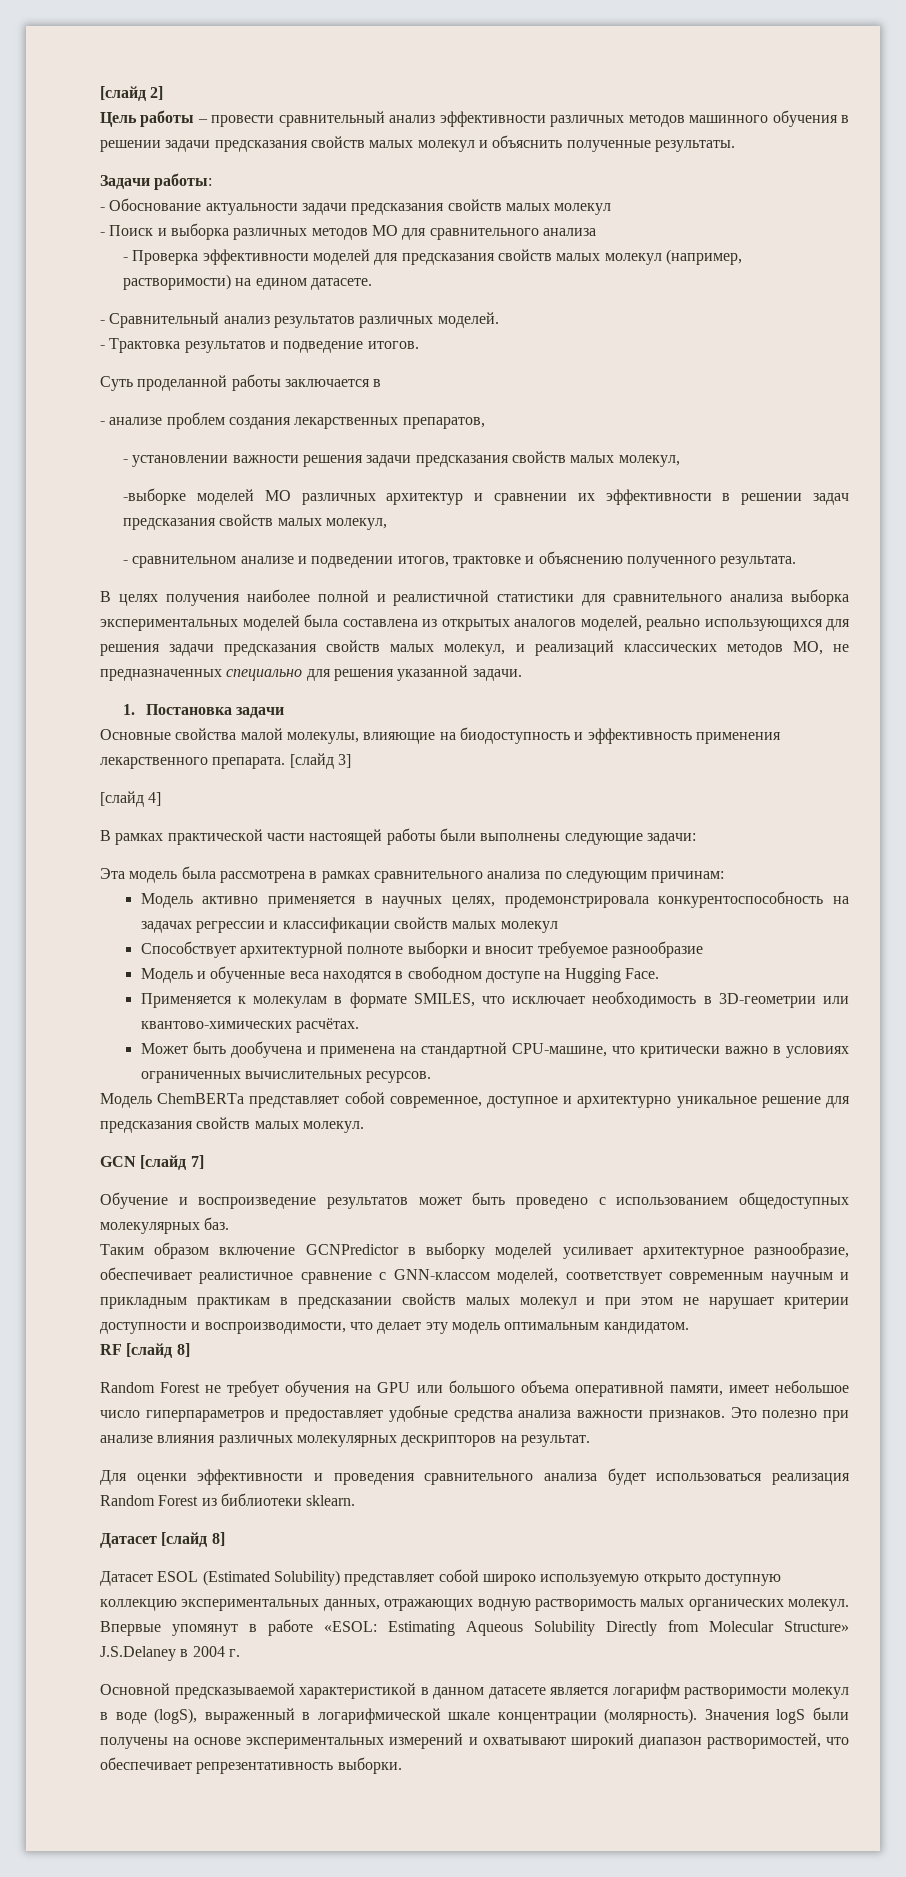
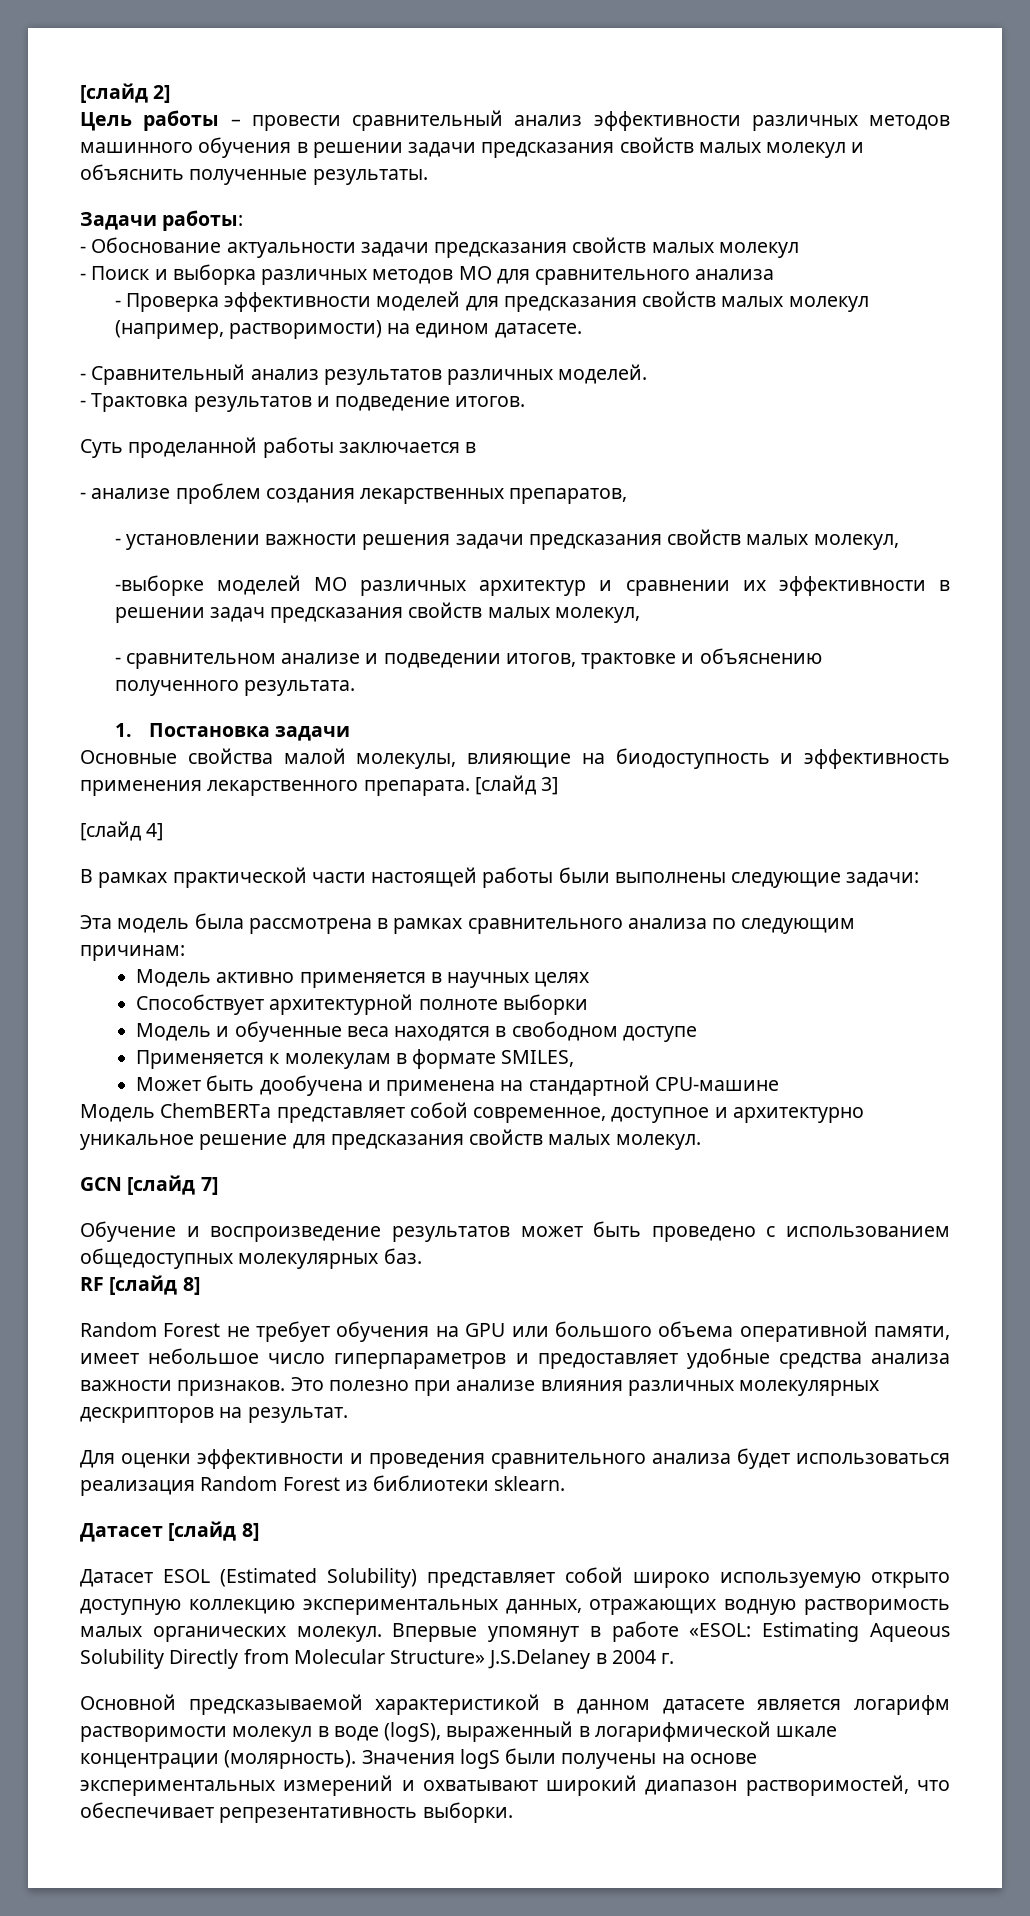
- В целях получения наиболее полной и реалистичной статистики для сравнительного анализа выборка экспериментальных моделей была составлена из открытых аналогов моделей, реально использующихся для решения задачи предсказания свойств малых молекул, и реализаций классических методов МО, не предназначенных специально для решения указанной задачи.
- Модель активно применяется в научных целях, продемонстрировала конкурентоспособность на задачах регрессии и классификации свойств малых молекул
+ Модель активно применяется в научных целях
- Способствует архитектурной полноте выборки и вносит требуемое разнообразие
+ Способствует архитектурной полноте выборки
- Модель и обученные веса находятся в свободном доступе на Hugging Face.
+ Модель и обученные веса находятся в свободном доступе
- Применяется к молекулам в формате SMILES, что исключает необходимость в 3D-геометрии или квантово-химических расчётах.
+ Применяется к молекулам в формате SMILES,
- Может быть дообучена и применена на стандартной CPU-машине, что критически важно в условиях ограниченных вычислительных ресурсов.
+ Может быть дообучена и применена на стандартной CPU-машине
- Таким образом включение GCNPredictor в выборку моделей усиливает архитектурное разнообразие, обеспечивает реалистичное сравнение с GNN-классом моделей, соответствует современным научным и прикладным практикам в предсказании свойств малых молекул и при этом не нарушает критерии доступности и воспроизводимости, что делает эту модель оптимальным кандидатом.

